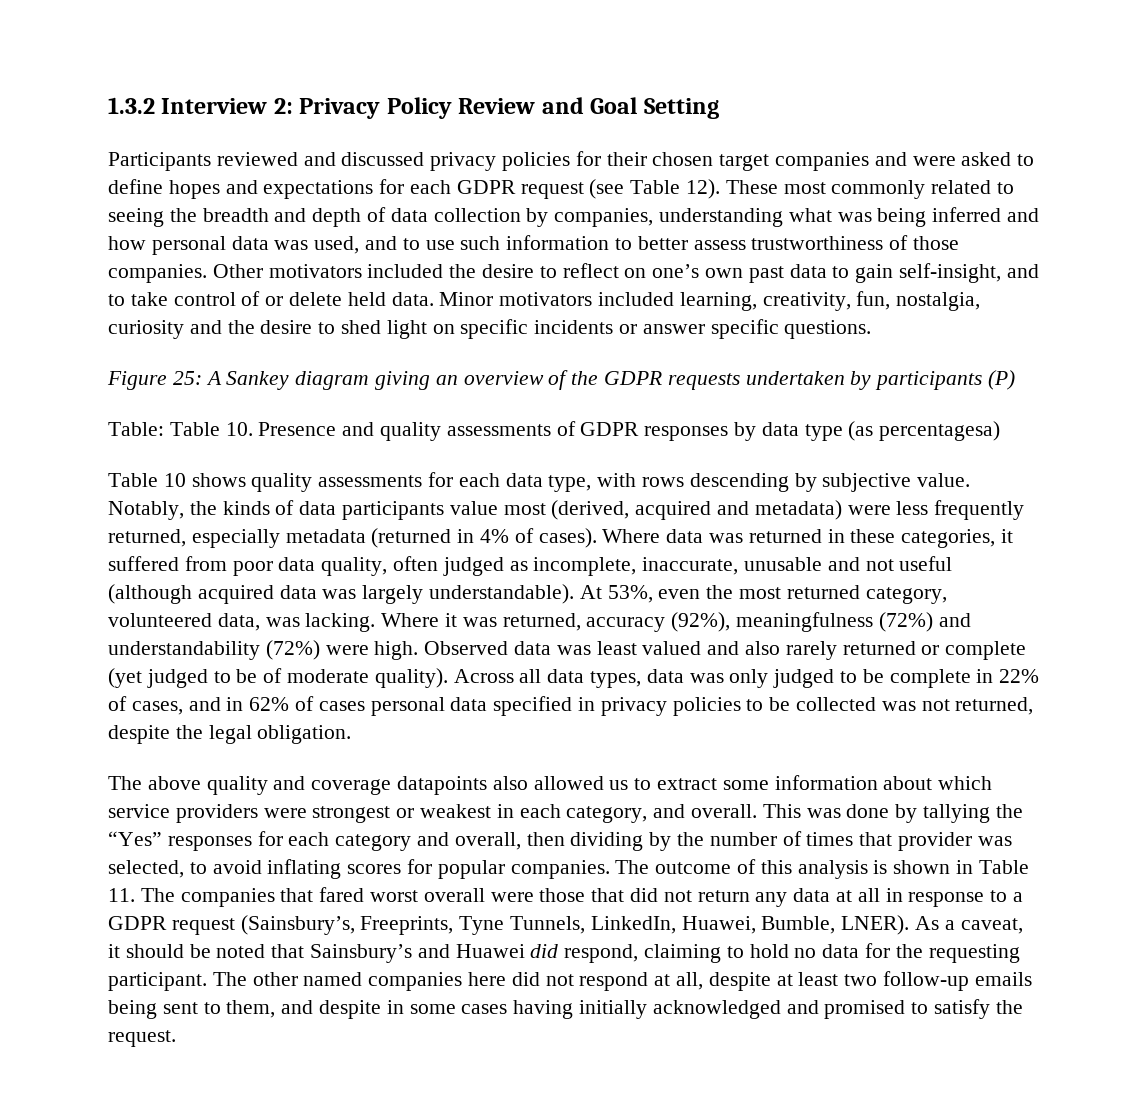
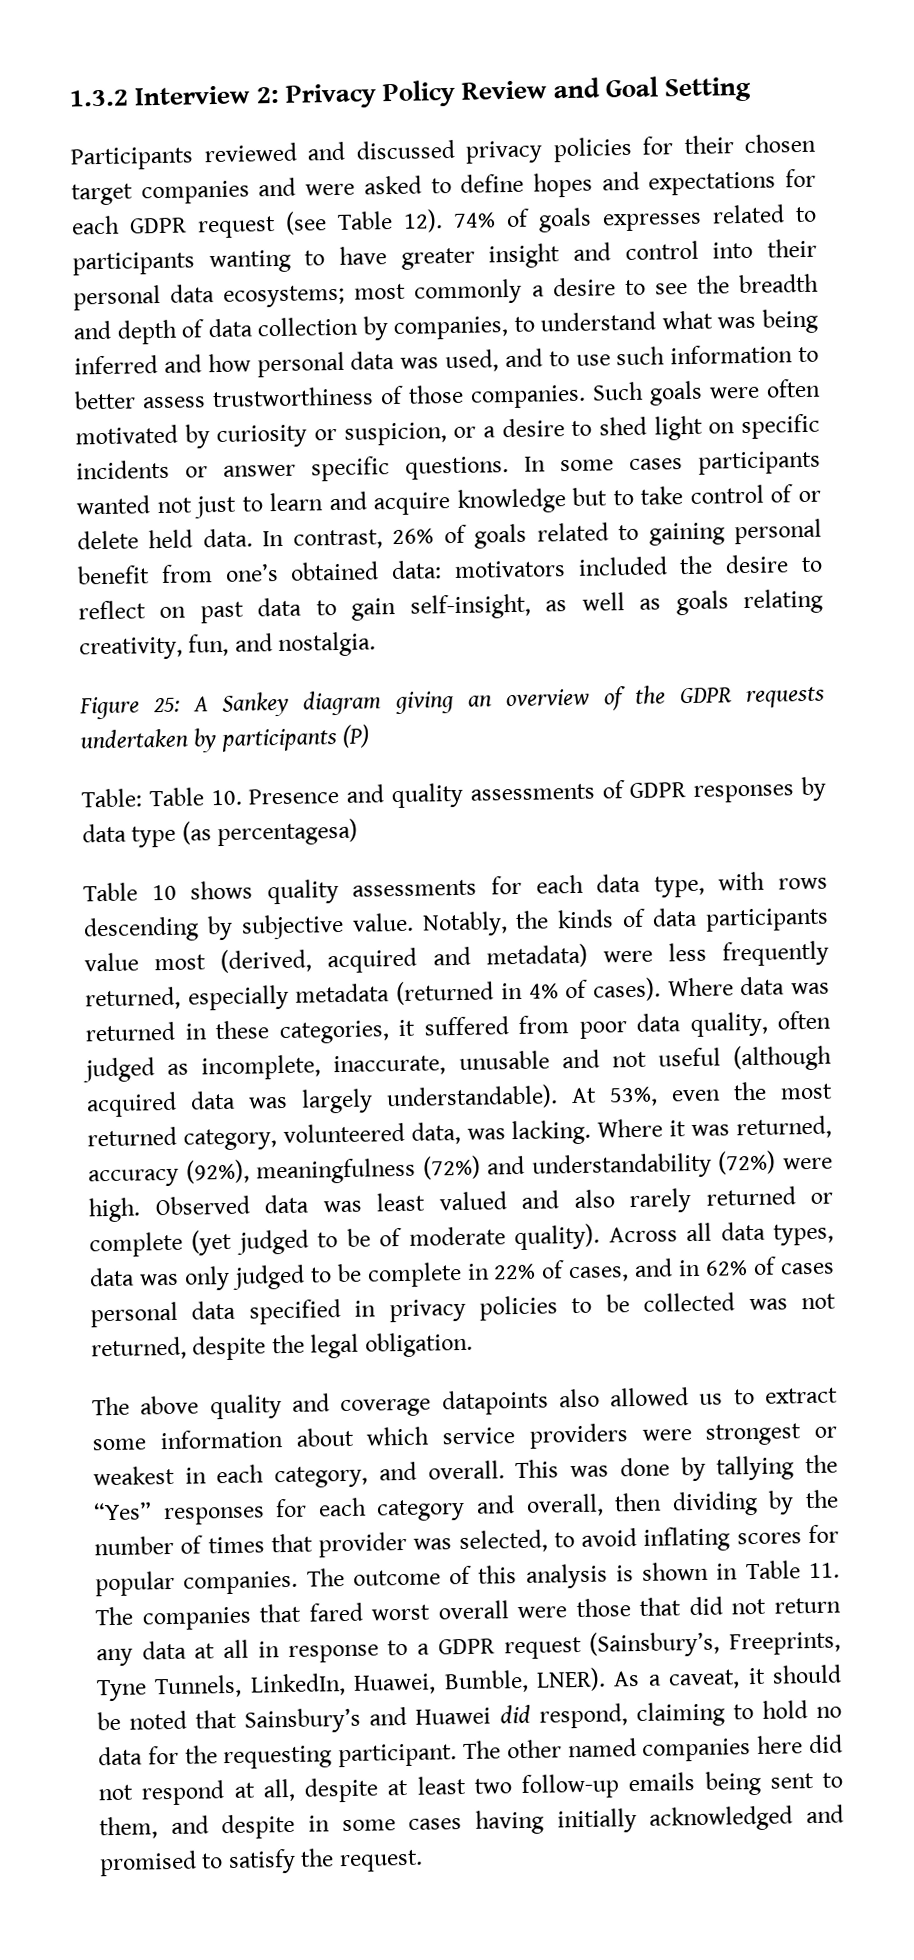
- These most commonly related to seeing the breadth and depth of data collection by companies, understanding what was being inferred and how personal data was used, and to use such information to better assess trustworthiness of those companies.
+ 74% of goals expresses related to participants wanting to have greater insight and control into their personal data ecosystems; most commonly a desire to see the breadth and depth of data collection by companies, to understand what was being inferred and how personal data was used, and to use such information to better assess trustworthiness of those companies.
- Other motivators included the desire to reflect on one’s own past data to gain self-insight, and to take control of or delete held data. Minor motivators included learning, creativity, fun, nostalgia, curiosity and the desire to shed light on specific incidents or answer specific questions.
+ Such goals were often motivated by curiosity or suspicion, or a desire to shed light on specific incidents or answer specific questions. In some cases participants wanted not just to learn and acquire knowledge but to take control of or delete held data. In contrast, 26% of goals related to gaining personal benefit from one’s obtained data: motivators included the desire to reflect on past data to gain self-insight, as well as goals relating creativity, fun, and nostalgia.

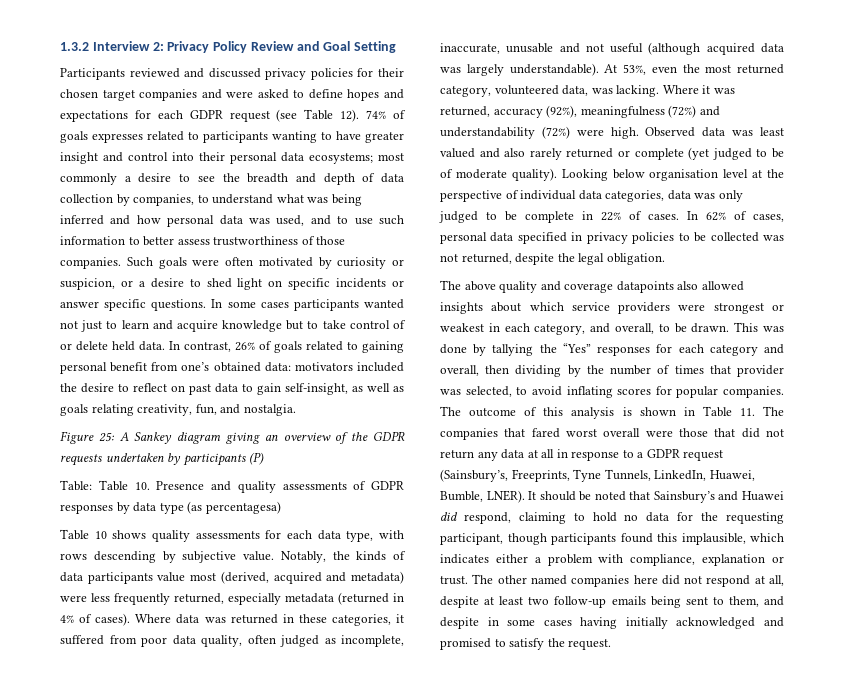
- Across all data types, data was only judged to be complete in 22% of cases, and in 62% of cases personal data specified in privacy policies to be collected was not returned, despite the legal obligation.
+ Looking below organisation level at the perspective of individual data categories, data was only judged to be complete in 22% of cases. In 62% of cases, personal data specified in privacy policies to be collected was not returned, despite the legal obligation.
- The above quality and coverage datapoints also allowed us to extract some information about which service providers were strongest or weakest in each category, and overall.
+ The above quality and coverage datapoints also allowed insights about which service providers were strongest or weakest in each category, and overall, to be drawn.
- As a caveat, it should be noted that Sainsbury’s and Huawei did respond, claiming to hold no data for the requesting participant.
+ It should be noted that Sainsbury’s and Huawei did respond, claiming to hold no data for the requesting participant, though participants found this implausible, which indicates either a problem with compliance, explanation or trust.

